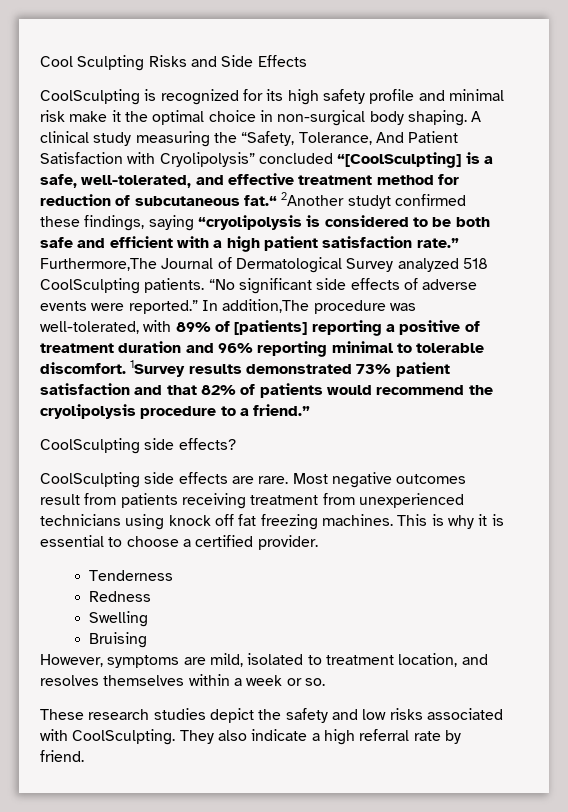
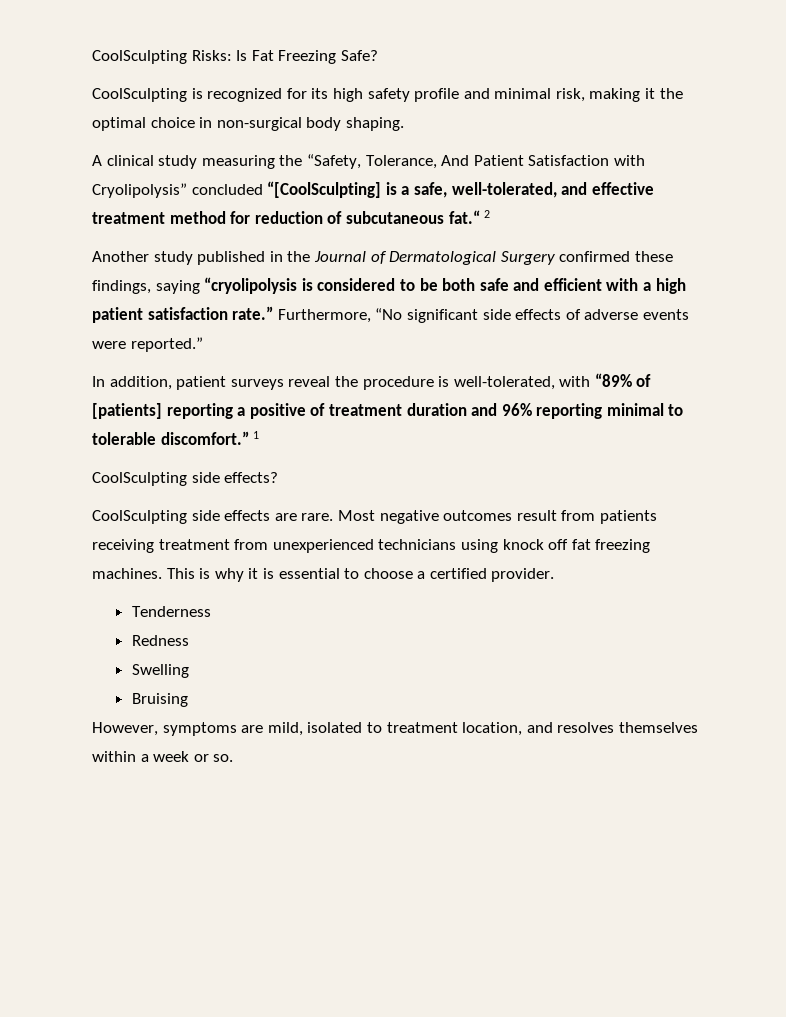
- Cool Sculpting Risks and Side Effects
+ CoolSculpting Risks: Is Fat Freezing Safe?
- CoolSculpting is recognized for its high safety profile and minimal risk make it the optimal choice in non-surgical body shaping. A clinical study measuring the “Safety, Tolerance, And Patient Satisfaction with Cryolipolysis” concluded “[CoolSculpting] is a safe, well-tolerated, and effective treatment method for reduction of subcutaneous fat.“ 2Another studyt confirmed these findings, saying “cryolipolysis is considered to be both safe and efficient with a high patient satisfaction rate.”
+ CoolSculpting is recognized for its high safety profile and minimal risk, making it the optimal choice in non-surgical body shaping.
+ A clinical study measuring the “Safety, Tolerance, And Patient Satisfaction with Cryolipolysis” concluded “[CoolSculpting] is a safe, well-tolerated, and effective treatment method for reduction of subcutaneous fat.“ 2
+ Another study published in the Journal of Dermatological Surgery confirmed these findings, saying “cryolipolysis is considered to be both safe and efficient with a high patient satisfaction rate.”
- Furthermore,The Journal of Dermatological Survey analyzed 518 CoolSculpting patients. “No significant side effects of adverse events were reported.” In addition,The procedure was well-tolerated, with 89% of [patients] reporting a positive of treatment duration and 96% reporting minimal to tolerable discomfort. 1Survey results demonstrated 73% patient satisfaction and that 82% of patients would recommend the cryolipolysis procedure to a friend.”
+ Furthermore, “No significant side effects of adverse events were reported.”
+ In addition, patient surveys reveal the procedure is well-tolerated, with “89% of [patients] reporting a positive of treatment duration and 96% reporting minimal to tolerable discomfort.” 1
- These research studies depict the safety and low risks associated with CoolSculpting. They also indicate a high referral rate by friend.

